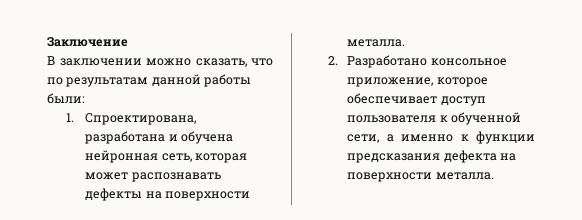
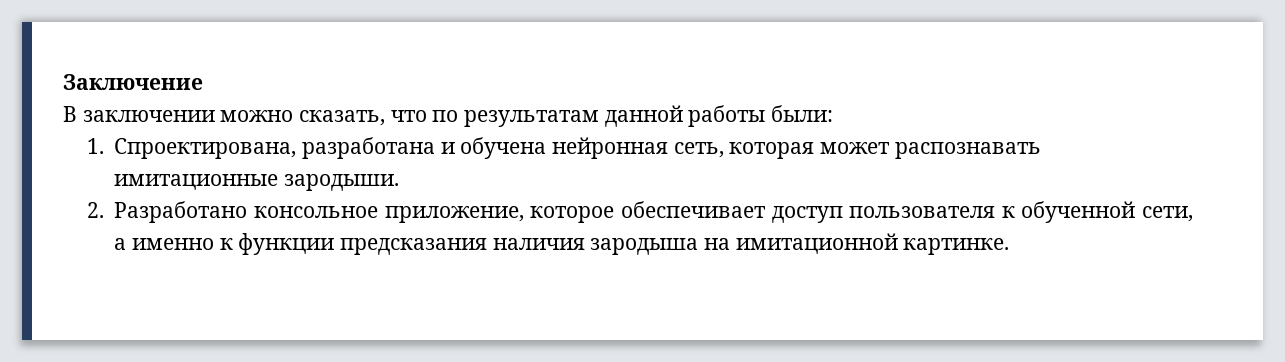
- 1. Спроектирована, разработана и обучена нейронная сеть, которая может распознавать дефекты на поверхности металла.
+ 1. Спроектирована, разработана и обучена нейронная сеть, которая может распознавать имитационные зародыши.
- 2. Разработано консольное приложение, которое обеспечивает доступ пользователя к обученной сети, а именно к функции предсказания дефекта на поверхности металла.
+ 2. Разработано консольное приложение, которое обеспечивает доступ пользователя к обученной сети, а именно к функции предсказания наличия зародыша на имитационной картинке.

